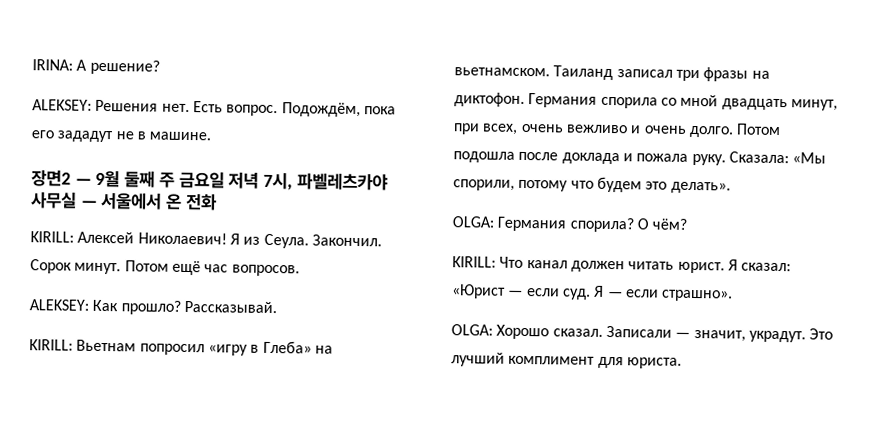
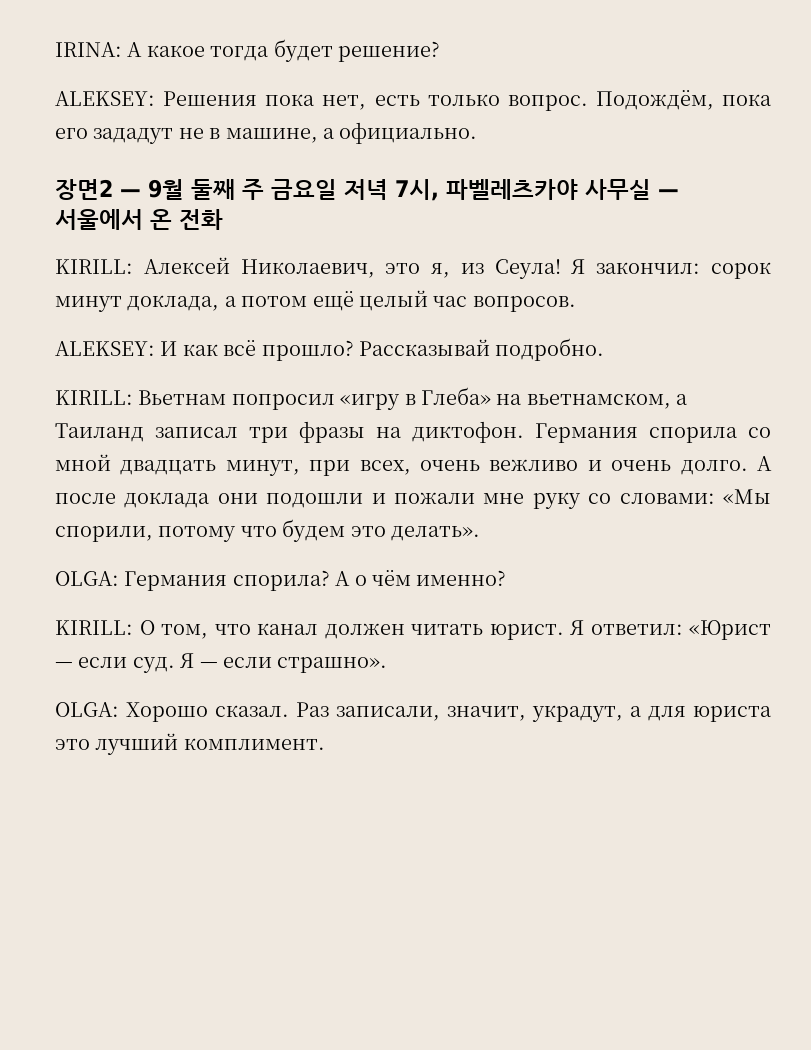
- IRINA: А решение?
+ IRINA: А какое тогда будет решение?
- ALEKSEY: Решения нет. Есть вопрос.
+ ALEKSEY: Решения пока нет, есть только вопрос.
- Подождём, пока его зададут не в машине.
+ Подождём, пока его зададут не в машине, а официально.
- KIRILL: Алексей Николаевич! Я из Сеула. Закончил. Сорок минут. Потом ещё час вопросов.
- ALEKSEY: Как прошло? Рассказывай.
+ KIRILL: Алексей Николаевич, это я, из Сеула! Я закончил: сорок минут доклада, а потом ещё целый час вопросов.
+ ALEKSEY: И как всё прошло? Рассказывай подробно.
- KIRILL: Вьетнам попросил «игру в Глеба» на вьетнамском. Таиланд записал три фразы на диктофон.
+ KIRILL: Вьетнам попросил «игру в Глеба» на вьетнамском, а Таиланд записал три фразы на диктофон.
- Потом подошла после доклада и пожала руку. Сказала: «Мы спорили, потому что будем это делать».
+ А после доклада они подошли и пожали мне руку со словами: «Мы спорили, потому что будем это делать».
- О чём?
- KIRILL: Что канал должен читать юрист.
+ А о чём именно?
+ KIRILL: О том, что канал должен читать юрист.
- Я сказал: «Юрист — если суд.
+ Я ответил: «Юрист — если суд.
- Записали — значит, украдут. Это лучший комплимент для юриста.
+ Раз записали, значит, украдут, а для юриста это лучший комплимент.

